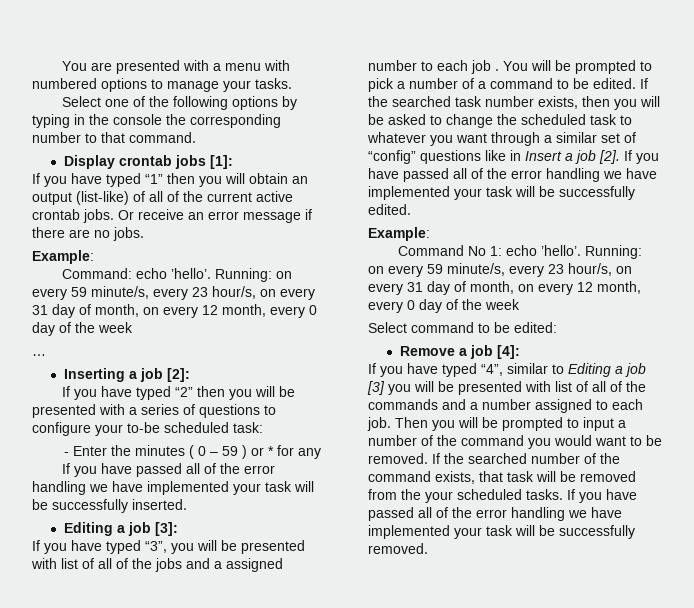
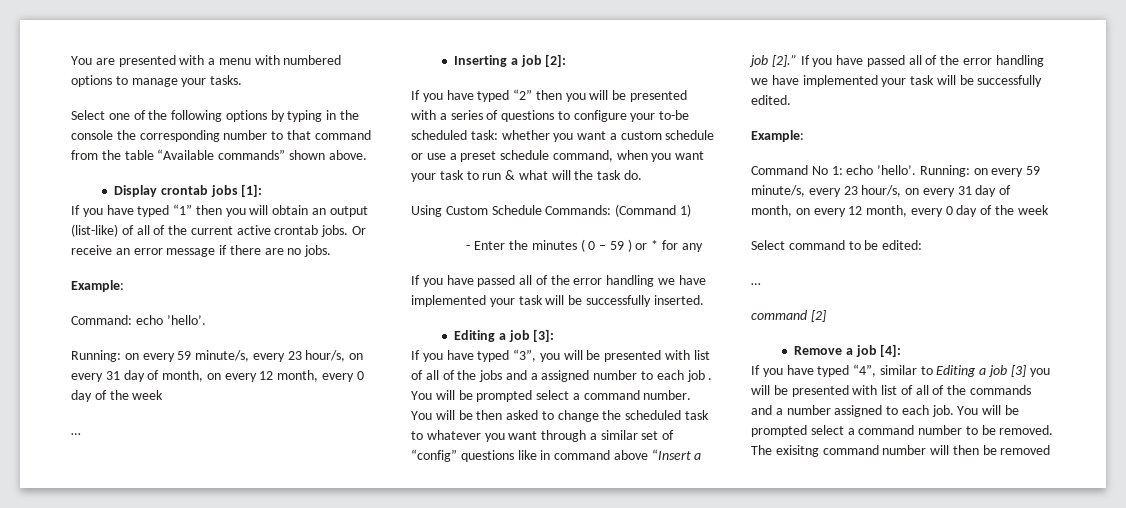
- Select one of the following options by typing in the console the corresponding number to that command.
+ Select one of the following options by typing in the console the corresponding number to that command from the table “Available commands” shown above.
- Command: echo ’hello’. Running: on every 59 minute/s, every 23 hour/s, on every 31 day of month, on every 12 month, every 0 day of the week
+ Command: echo ’hello’.
+ Running: on every 59 minute/s, every 23 hour/s, on every 31 day of month, on every 12 month, every 0 day of the week
- If you have typed “2” then you will be presented with a series of questions to configure your to-be scheduled task:
+ If you have typed “2” then you will be presented with a series of questions to configure your to-be scheduled task: whether you want a custom schedule or use a preset schedule command, when you want your task to run & what will the task do.
+ Using Custom Schedule Commands: (Command 1)
- You will be prompted to pick a number of a command to be edited. If the searched task number exists, then you will be asked to change the scheduled task to whatever you want through a similar set of “config” questions like in Insert a job [2].
+ You will be prompted select a command number. You will be then asked to change the scheduled task to whatever you want through a similar set of “config” questions like in command above “Insert a job [2].”
  Select command to be edited:
+ …
+ command [2]
- Then you will be prompted to input a number of the command you would want to be removed. If the searched number of the command exists, that task will be removed from the your scheduled tasks. If you have passed all of the error handling we have implemented your task will be successfully removed.
+ You will be prompted select a command number to be removed. The exisitng command number will then be removed

